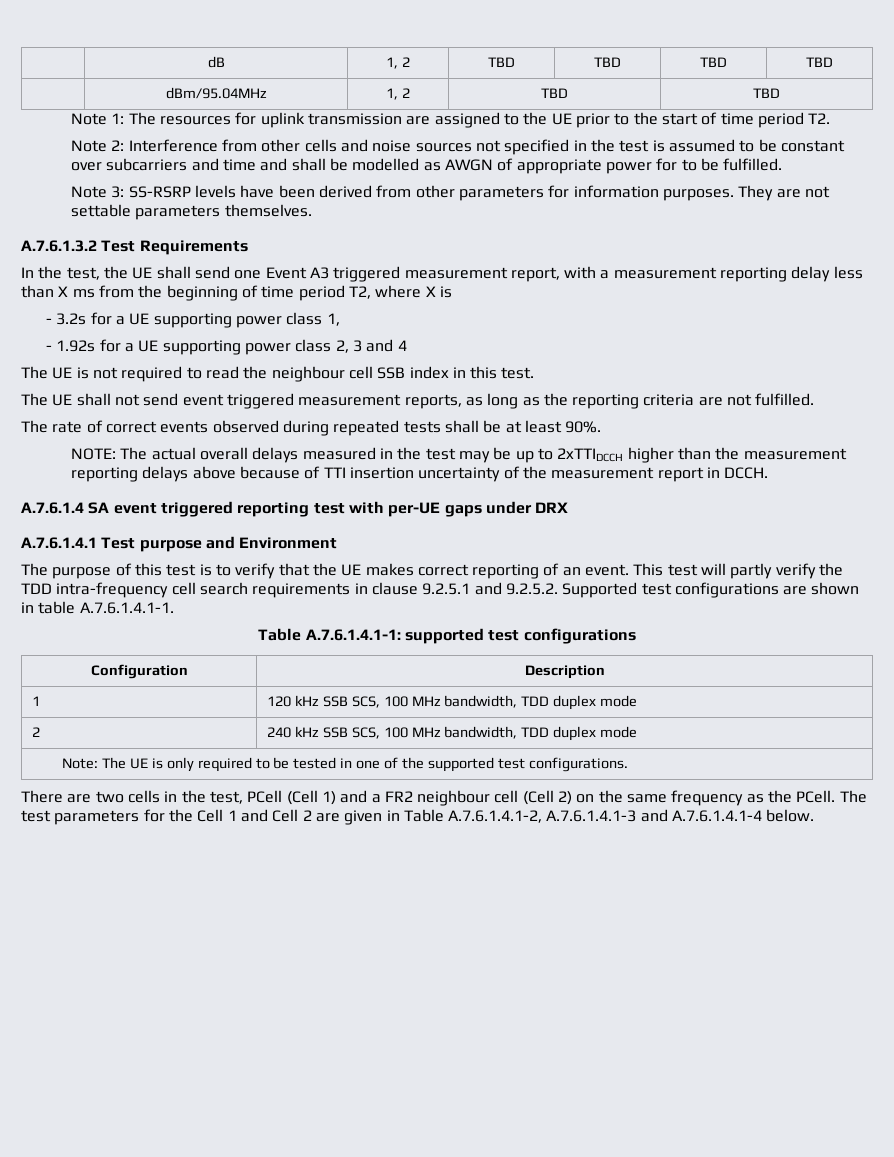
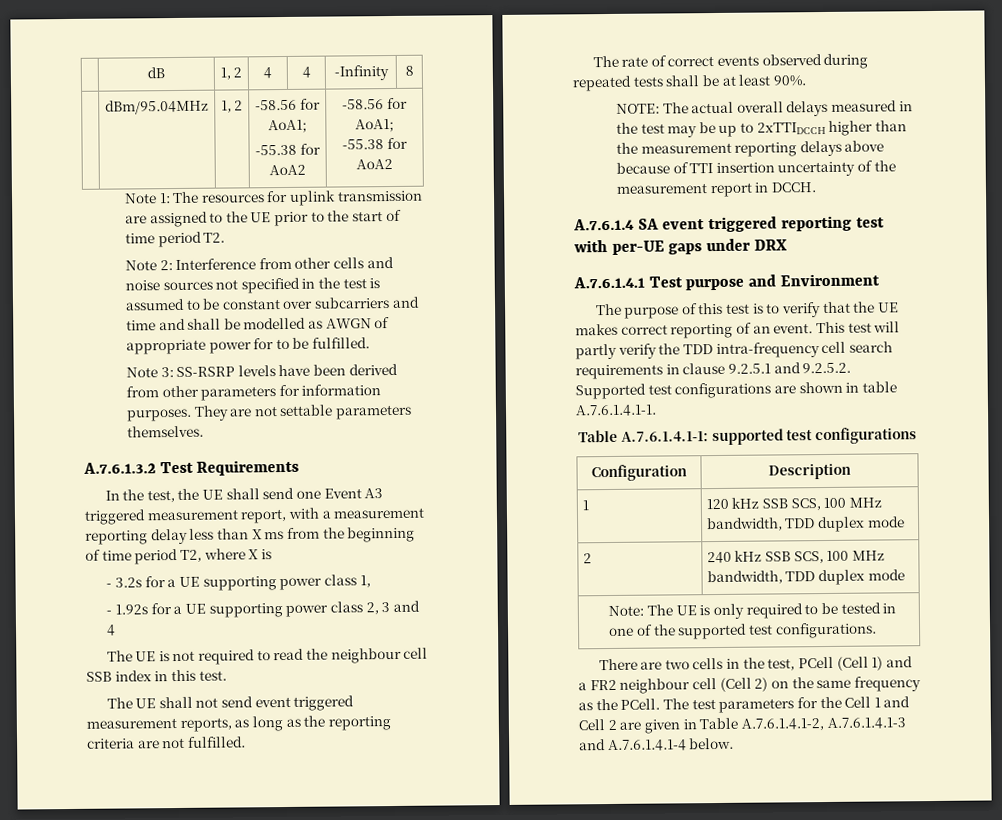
- | dB | 1, 2 | TBD | TBD | TBD | TBD
+ | dB | 1, 2 | 4 | 4 | -Infinity | 8
- | dBm/95.04MHz | 1, 2 | TBD | TBD
+ | dBm/95.04MHz | 1, 2 | -58.56 for AoA1;
+ -55.38 for AoA2 | -58.56 for AoA1;
+ -55.38 for AoA2

